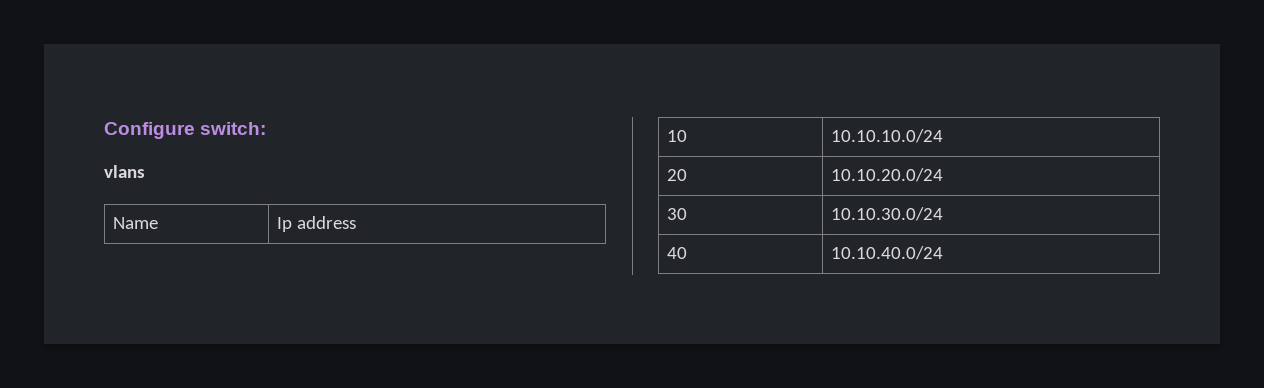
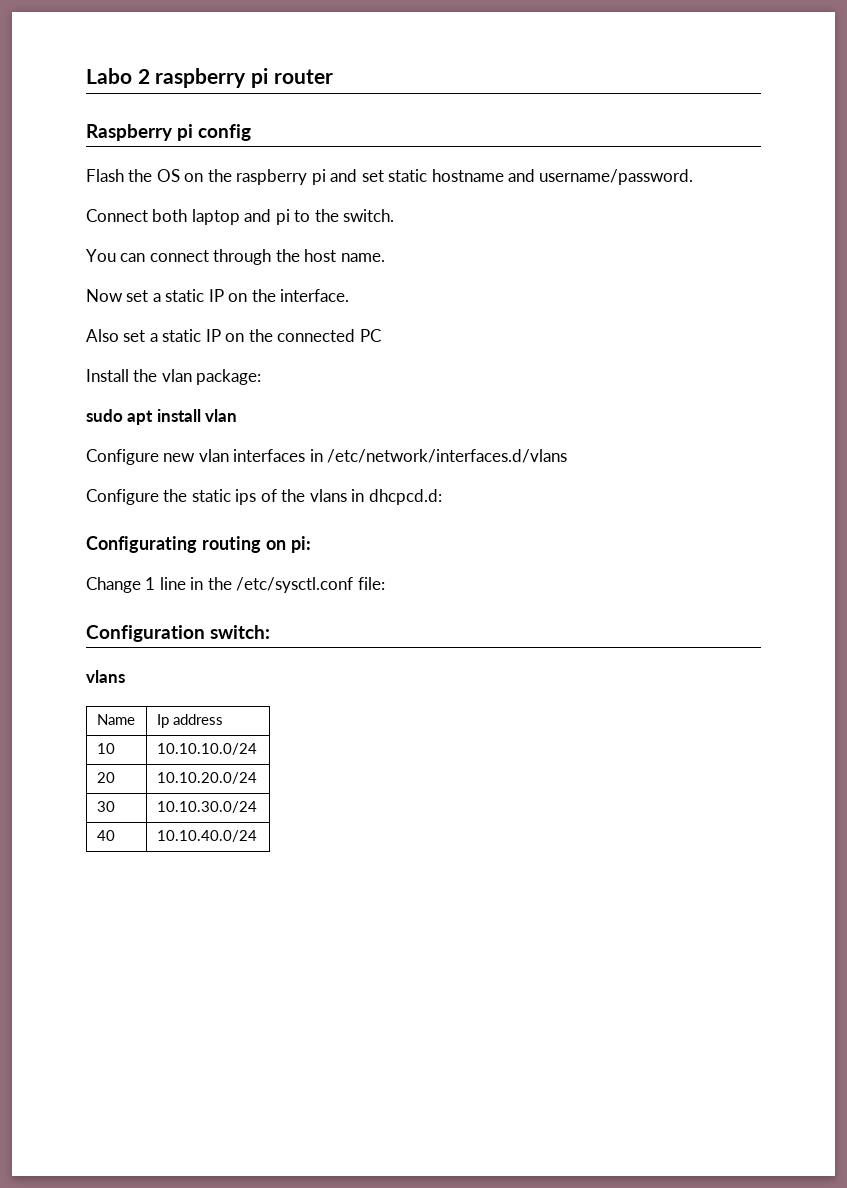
- Configure switch:
+ Labo 2 raspberry pi router
+ Raspberry pi config
+ Flash the OS on the raspberry pi and set static hostname and username/password.
+ Connect both laptop and pi to the switch.
+ You can connect through the host name.
+ Now set a static IP on the interface.
+ Also set a static IP on the connected PC
+ Install the vlan package:
+ sudo apt install vlan
+ Configure new vlan interfaces in /etc/network/interfaces.d/vlans
+ Configure the static ips of the vlans in dhcpcd.d:
+ Configurating routing on pi:
+ Change 1 line in the /etc/sysctl.conf file:
+ Configuration switch:

